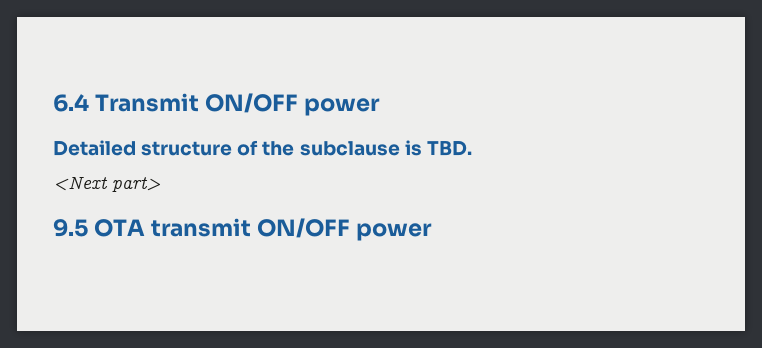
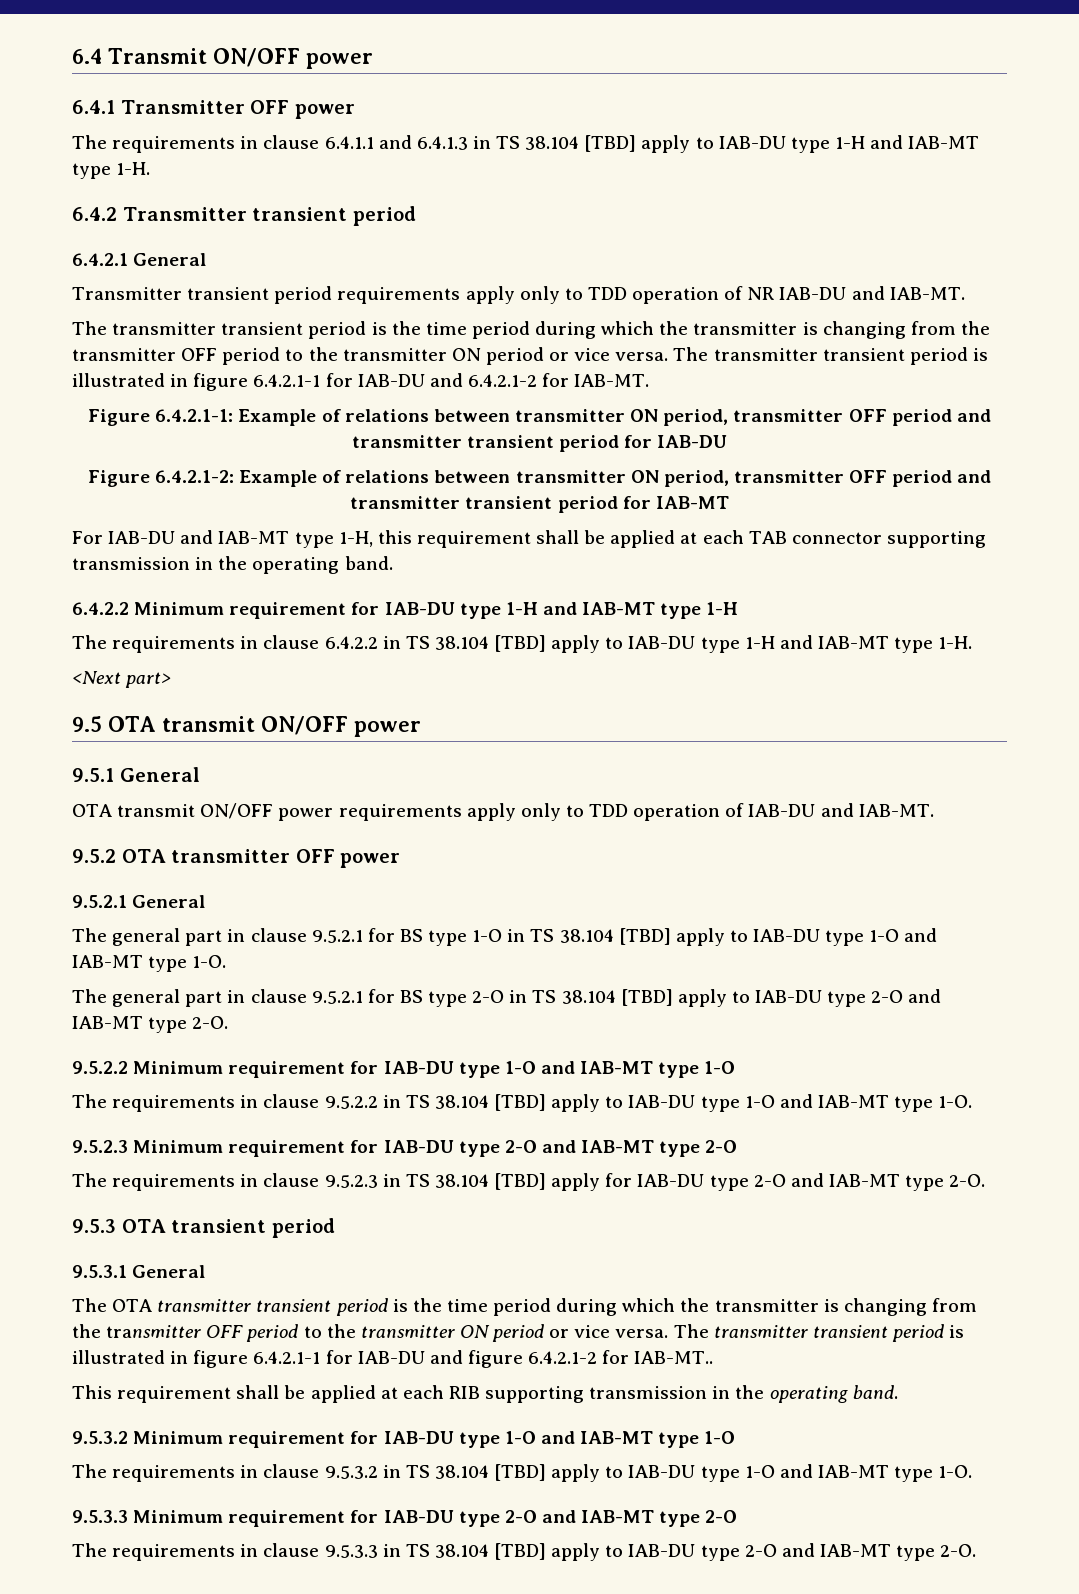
- Detailed structure of the subclause is TBD.
+ 6.4.1 Transmitter OFF power
+ The requirements in clause 6.4.1.1 and 6.4.1.3 in TS 38.104 [TBD] apply to IAB-DU type 1-H and IAB-MT type 1-H.
+ 6.4.2 Transmitter transient period
+ 6.4.2.1 General
+ Transmitter transient period requirements apply only to TDD operation of NR IAB-DU and IAB-MT.
+ The transmitter transient period is the time period during which the transmitter is changing from the transmitter OFF period to the transmitter ON period or vice versa. The transmitter transient period is illustrated in figure 6.4.2.1-1 for IAB-DU and 6.4.2.1-2 for IAB-MT.
+ Figure 6.4.2.1-1: Example of relations between transmitter ON period, transmitter OFF period and transmitter transient period for IAB-DU
+ Figure 6.4.2.1-2: Example of relations between transmitter ON period, transmitter OFF period and transmitter transient period for IAB-MT
+ For IAB-DU and IAB-MT type 1-H, this requirement shall be applied at each TAB connector supporting transmission in the operating band.
+ 6.4.2.2 Minimum requirement for IAB-DU type 1-H and IAB-MT type 1-H
+ The requirements in clause 6.4.2.2 in TS 38.104 [TBD] apply to IAB-DU type 1-H and IAB-MT type 1-H.
+ 9.5.1 General
+ OTA transmit ON/OFF power requirements apply only to TDD operation of IAB-DU and IAB-MT.
+ 9.5.2 OTA transmitter OFF power
+ 9.5.2.1 General
+ The general part in clause 9.5.2.1 for BS type 1-O in TS 38.104 [TBD] apply to IAB-DU type 1-O and IAB-MT type 1-O.
+ The general part in clause 9.5.2.1 for BS type 2-O in TS 38.104 [TBD] apply to IAB-DU type 2-O and IAB-MT type 2-O.
+ 9.5.2.2 Minimum requirement for IAB-DU type 1-O and IAB-MT type 1-O
+ The requirements in clause 9.5.2.2 in TS 38.104 [TBD] apply to IAB-DU type 1-O and IAB-MT type 1-O.
+ 9.5.2.3 Minimum requirement for IAB-DU type 2-O and IAB-MT type 2-O
+ The requirements in clause 9.5.2.3 in TS 38.104 [TBD] apply for IAB-DU type 2-O and IAB-MT type 2-O.
+ 9.5.3 OTA transient period
+ 9.5.3.1 General
+ The OTA transmitter transient period is the time period during which the transmitter is changing from the transmitter OFF period to the transmitter ON period or vice versa. The transmitter transient period is illustrated in figure 6.4.2.1-1 for IAB-DU and figure 6.4.2.1-2 for IAB-MT..
+ This requirement shall be applied at each RIB supporting transmission in the operating band.
+ 9.5.3.2 Minimum requirement for IAB-DU type 1-O and IAB-MT type 1-O
+ The requirements in clause 9.5.3.2 in TS 38.104 [TBD] apply to IAB-DU type 1-O and IAB-MT type 1-O.
+ 9.5.3.3 Minimum requirement for IAB-DU type 2-O and IAB-MT type 2-O
+ The requirements in clause 9.5.3.3 in TS 38.104 [TBD] apply to IAB-DU type 2-O and IAB-MT type 2-O.

